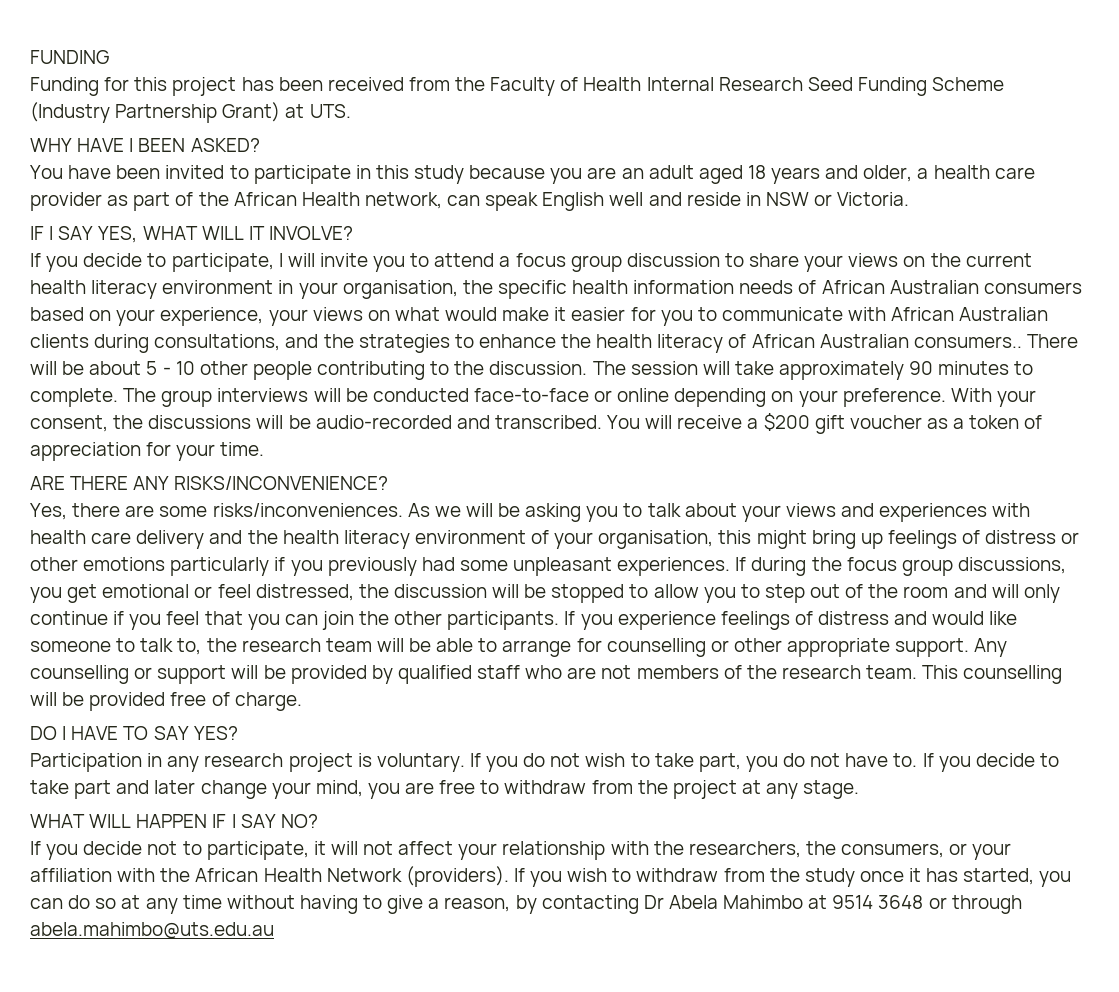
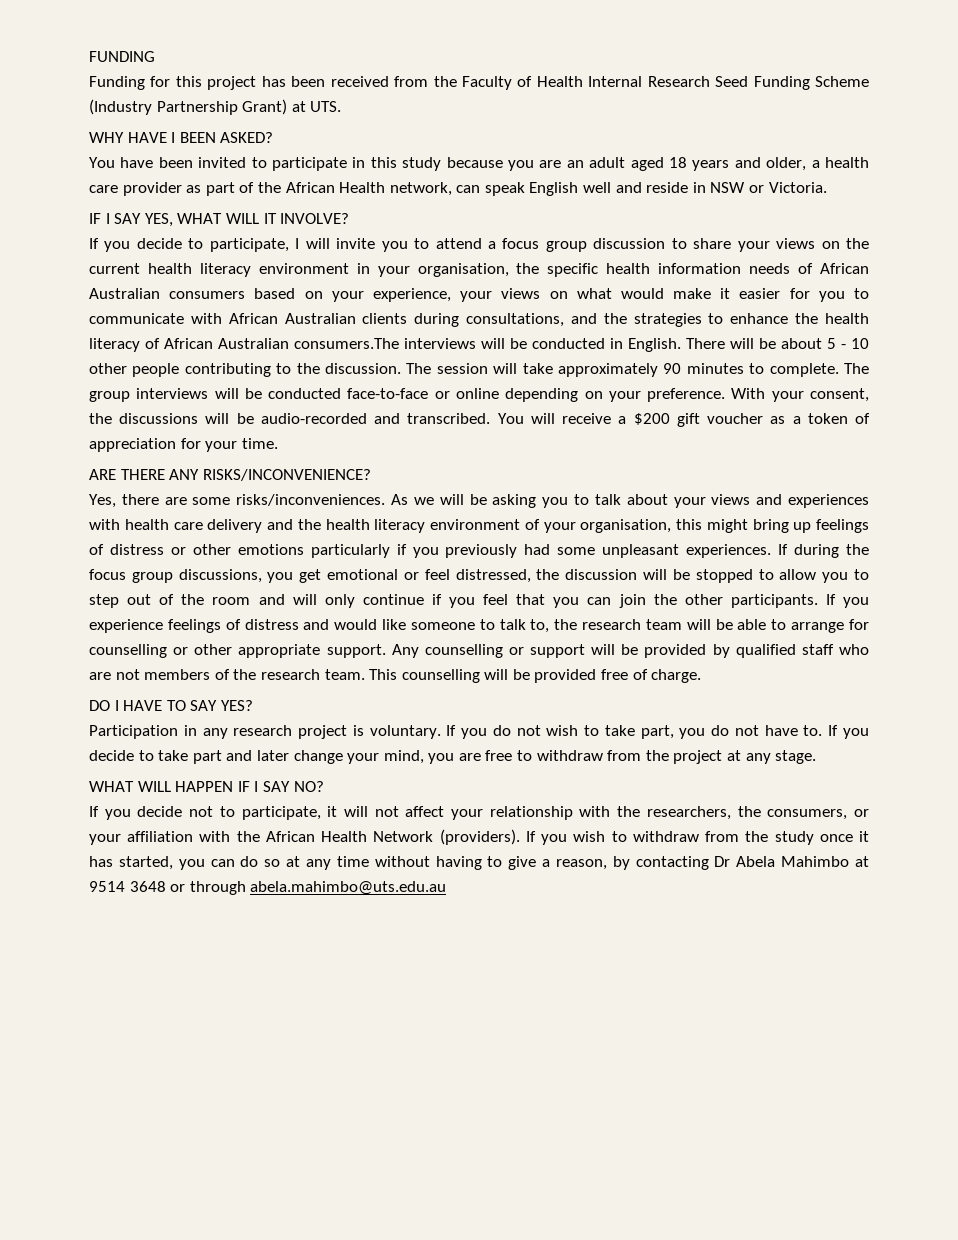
- If you decide to participate, I will invite you to attend a focus group discussion to share your views on the current health literacy environment in your organisation, the specific health information needs of African Australian consumers based on your experience, your views on what would make it easier for you to communicate with African Australian clients during consultations, and the strategies to enhance the health literacy of African Australian consumers..
+ If you decide to participate, I will invite you to attend a focus group discussion to share your views on the current health literacy environment in your organisation, the specific health information needs of African Australian consumers based on your experience, your views on what would make it easier for you to communicate with African Australian clients during consultations, and the strategies to enhance the health literacy of African Australian consumers.The interviews will be conducted in English.

